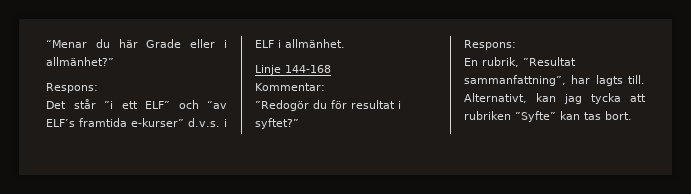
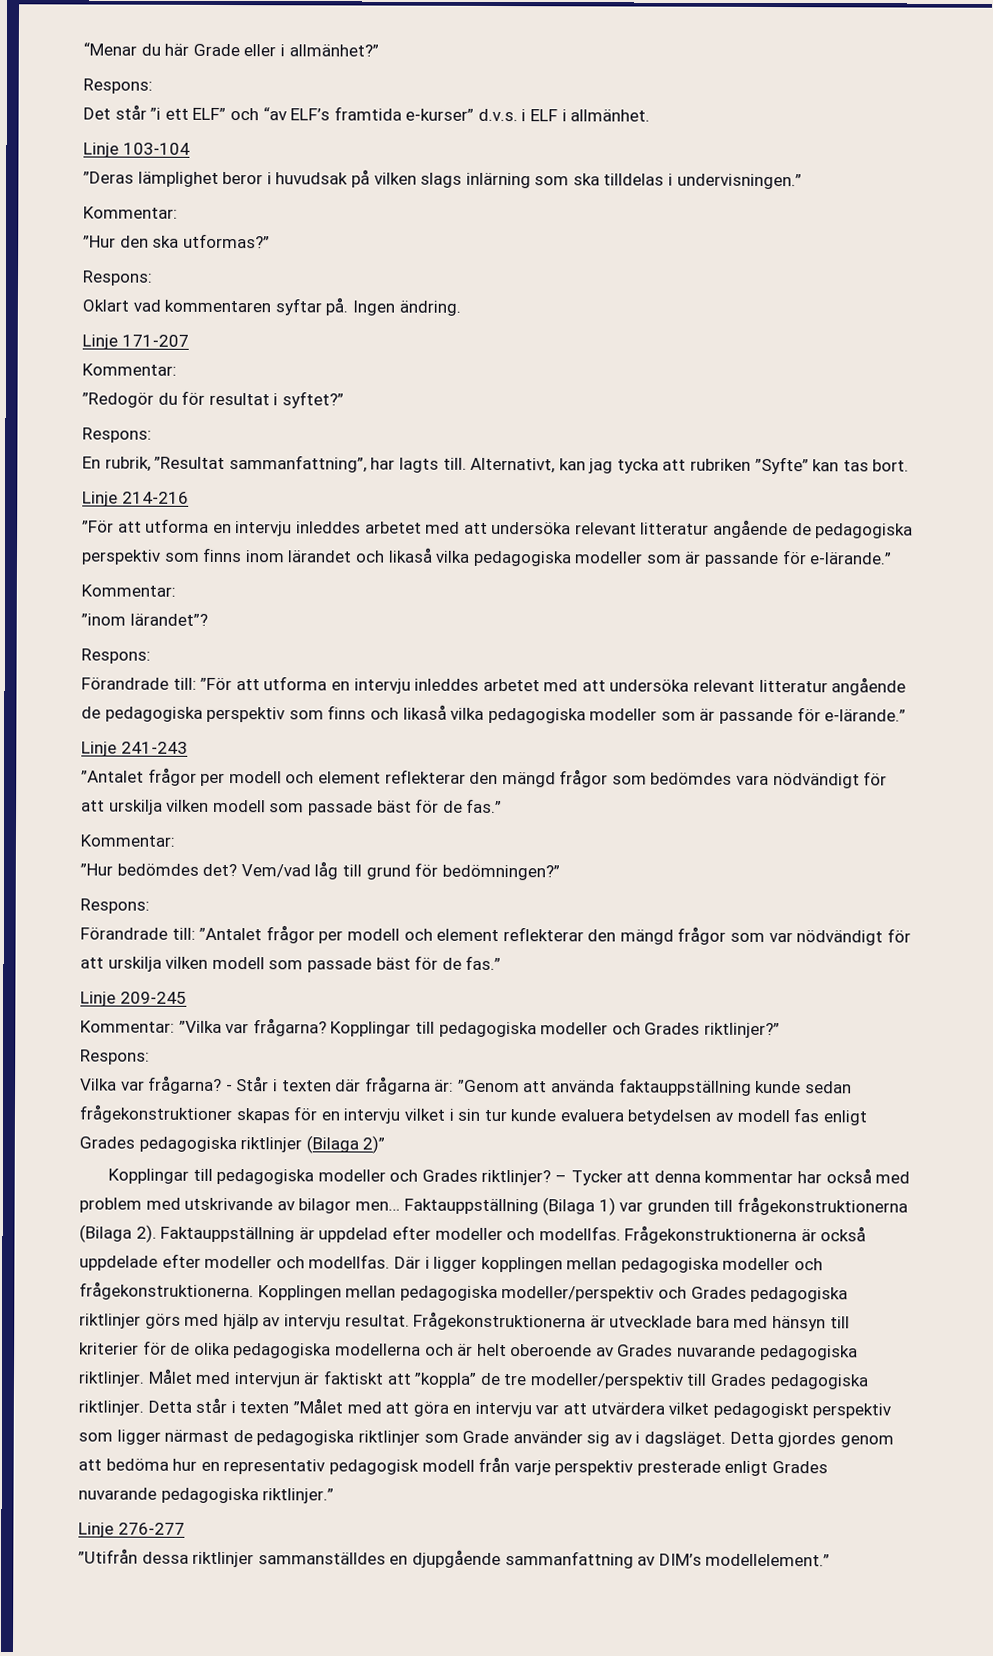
- Linje 144-168
+ Linje 103-104
+ ”Deras lämplighet beror i huvudsak på vilken slags inlärning som ska tilldelas i undervisningen.”
+ Kommentar:
+ ”Hur den ska utformas?”
+ Respons:
+ Oklart vad kommentaren syftar på. Ingen ändring.
+ Linje 171-207
+ Linje 214-216
+ ”För att utforma en intervju inleddes arbetet med att undersöka relevant litteratur angående de pedagogiska perspektiv som finns inom lärandet och likaså vilka pedagogiska modeller som är passande för e-lärande.”
+ Kommentar:
+ ”inom lärandet”?
+ Respons:
+ Förandrade till: ”För att utforma en intervju inleddes arbetet med att undersöka relevant litteratur angående de pedagogiska perspektiv som finns och likaså vilka pedagogiska modeller som är passande för e-lärande.”
+ Linje 241-243
+ ”Antalet frågor per modell och element reflekterar den mängd frågor som bedömdes vara nödvändigt för att urskilja vilken modell som passade bäst för de fas.”
+ Kommentar:
+ ”Hur bedömdes det? Vem/vad låg till grund för bedömningen?”
+ Respons:
+ Förandrade till: ”Antalet frågor per modell och element reflekterar den mängd frågor som var nödvändigt för att urskilja vilken modell som passade bäst för de fas.”
+ Linje 209-245
+ Kommentar: ”Vilka var frågarna? Kopplingar till pedagogiska modeller och Grades riktlinjer?”
+ Respons:
+ Vilka var frågarna? - Står i texten där frågarna är: ”Genom att använda faktauppställning kunde sedan frågekonstruktioner skapas för en intervju vilket i sin tur kunde evaluera betydelsen av modell fas enligt Grades pedagogiska riktlinjer (Bilaga 2)”
+ Kopplingar till pedagogiska modeller och Grades riktlinjer? – Tycker att denna kommentar har också med problem med utskrivande av bilagor men… Faktauppställning (Bilaga 1) var grunden till frågekonstruktionerna (Bilaga 2). Faktauppställning är uppdelad efter modeller och modellfas. Frågekonstruktionerna är också uppdelade efter modeller och modellfas. Där i ligger kopplingen mellan pedagogiska modeller och frågekonstruktionerna. Kopplingen mellan pedagogiska modeller/perspektiv och Grades pedagogiska riktlinjer görs med hjälp av intervju resultat. Frågekonstruktionerna är utvecklade bara med hänsyn till kriterier för de olika pedagogiska modellerna och är helt oberoende av Grades nuvarande pedagogiska riktlinjer. Målet med intervjun är faktiskt att ”koppla” de tre modeller/perspektiv till Grades pedagogiska riktlinjer. Detta står i texten ”Målet med att göra en intervju var att utvärdera vilket pedagogiskt perspektiv som ligger närmast de pedagogiska riktlinjer som Grade använder sig av i dagsläget. Detta gjordes genom att bedöma hur en representativ pedagogisk modell från varje perspektiv presterade enligt Grades nuvarande pedagogiska riktlinjer.”
+ Linje 276-277
+ ”Utifrån dessa riktlinjer sammanställdes en djupgående sammanfattning av DIM’s modellelement.”

